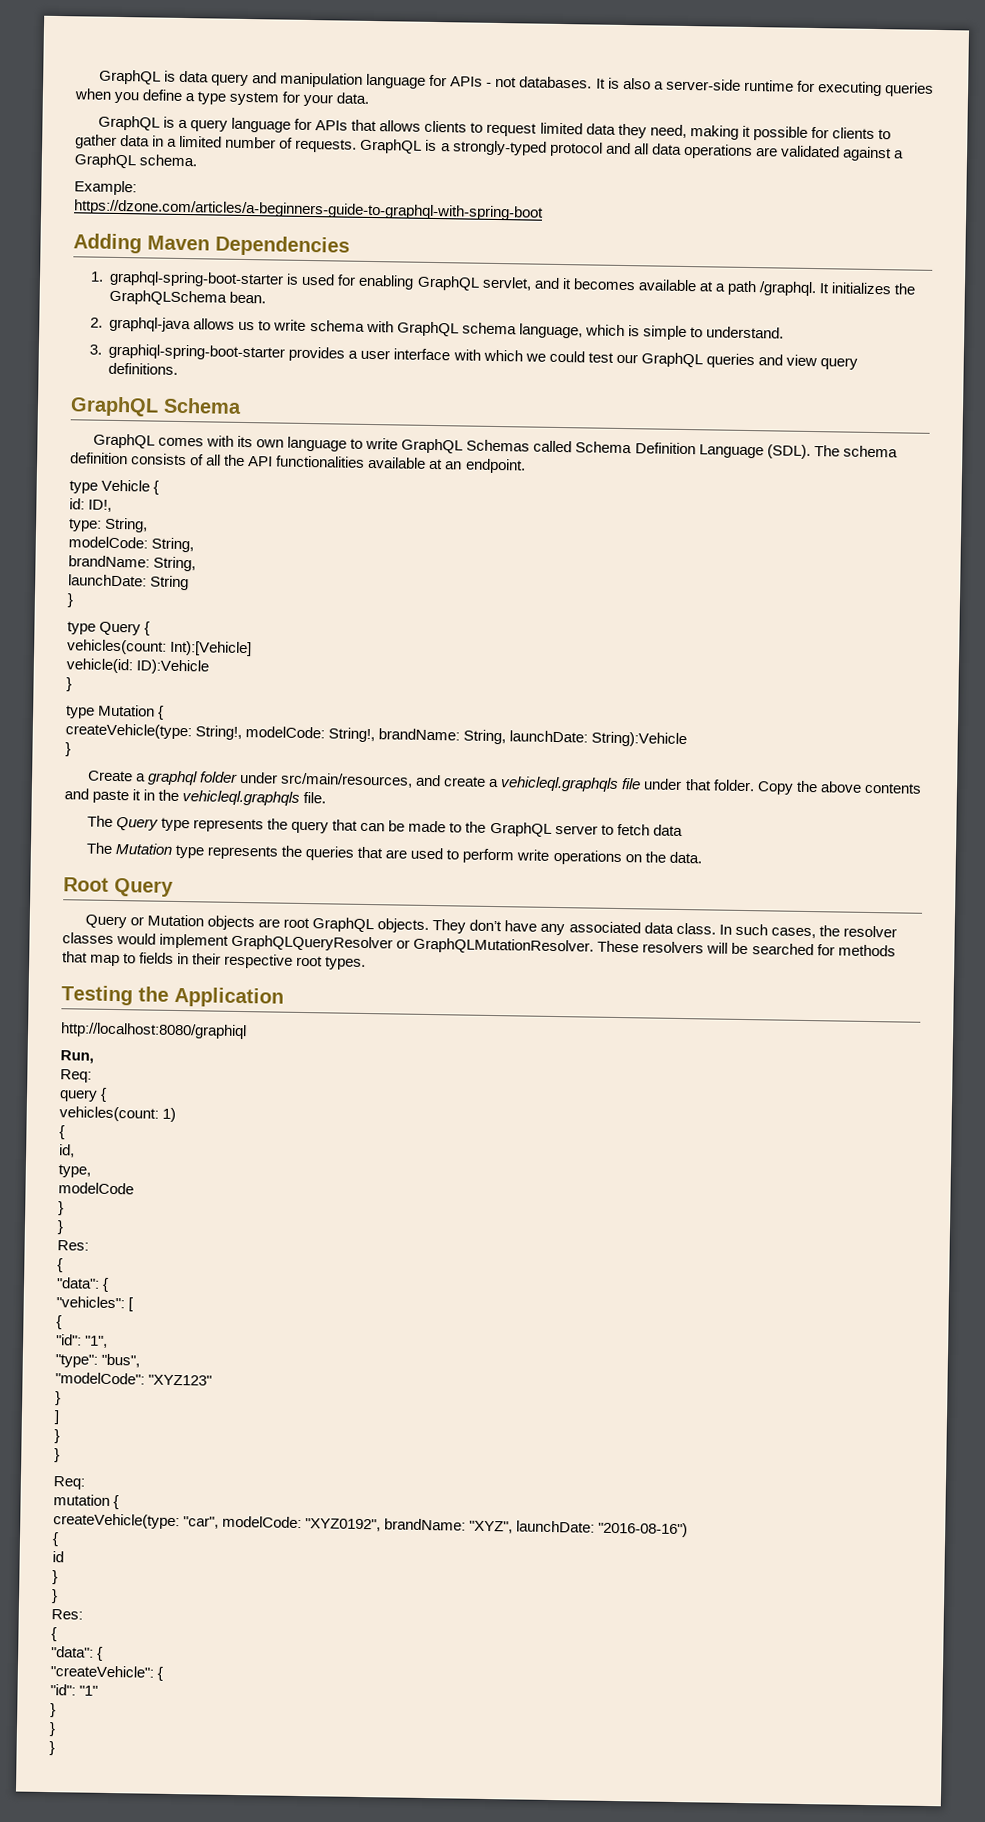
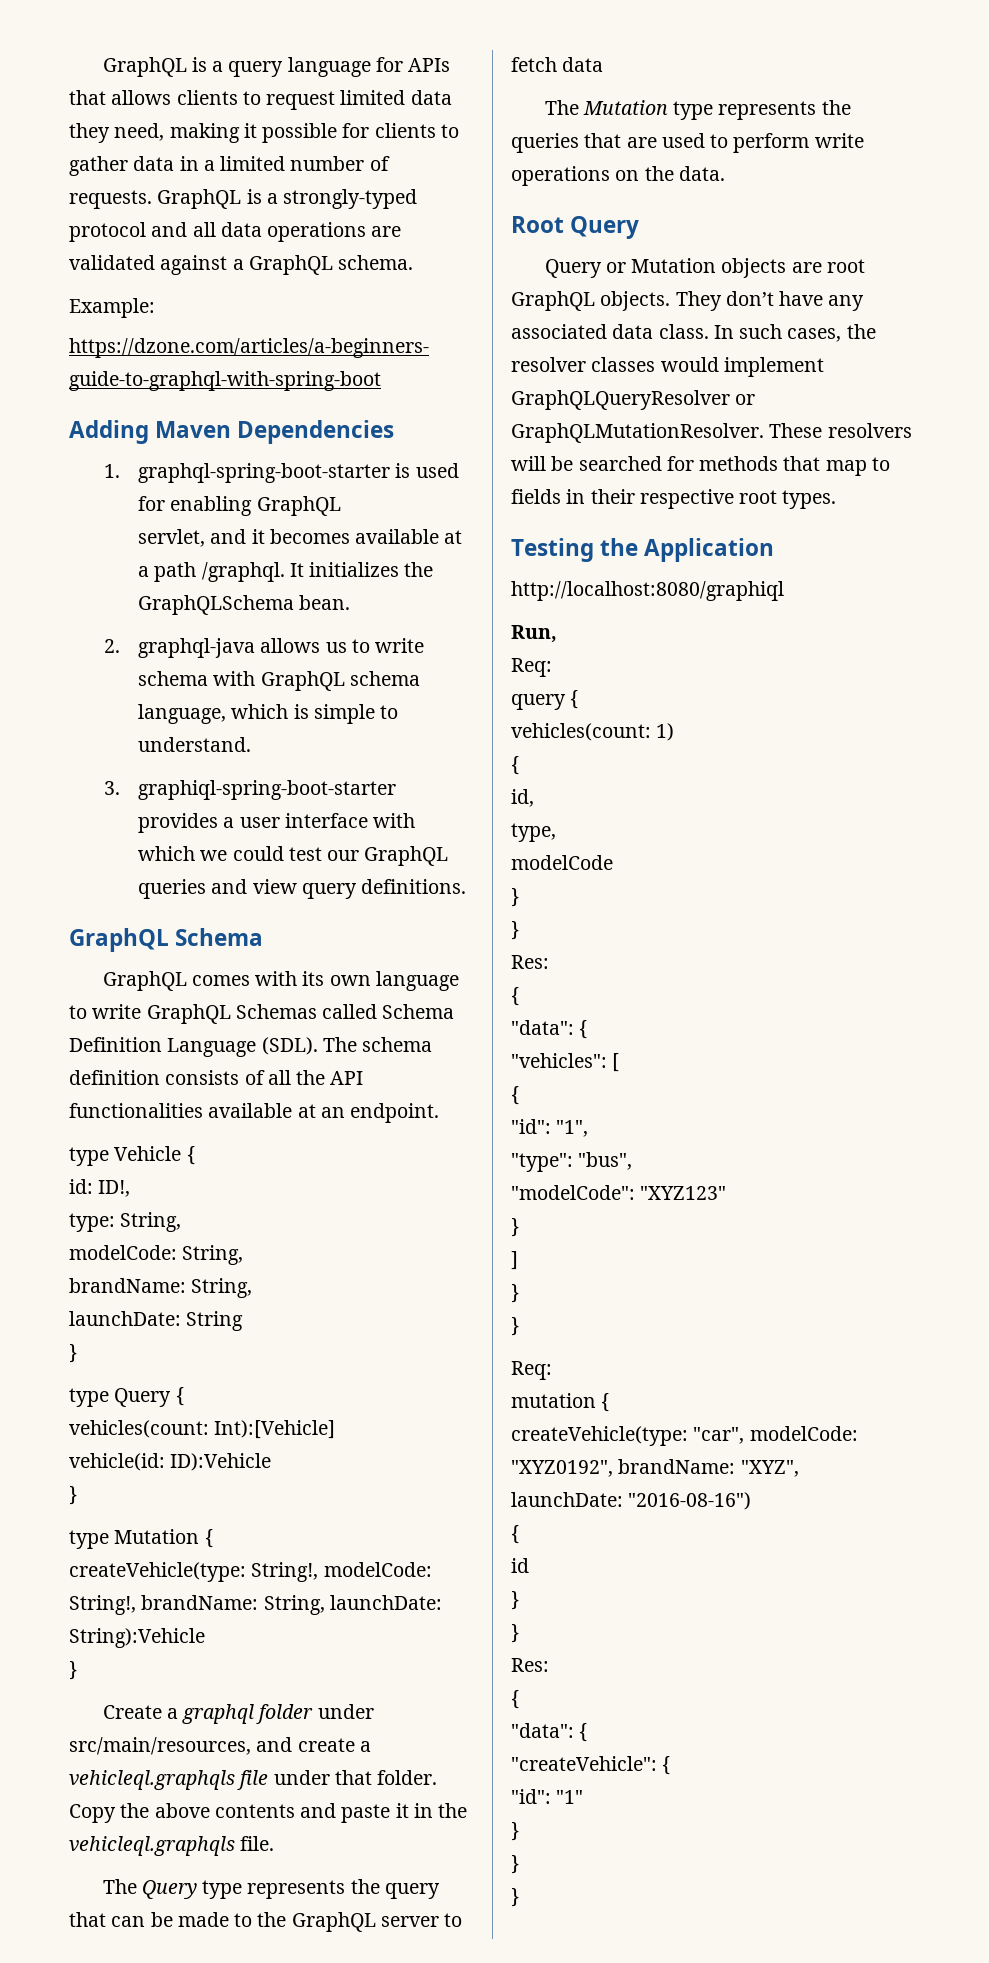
- GraphQL is data query and manipulation language for APIs - not databases. It is also a server-side runtime for executing queries when you define a type system for your data.
- 1. graphql-spring-boot-starter is used for enabling GraphQL servlet, and it becomes available at a path /graphql.
+ 1. graphql-spring-boot-starter is used for enabling GraphQL
+ servlet, and it becomes available at a path /graphql.

